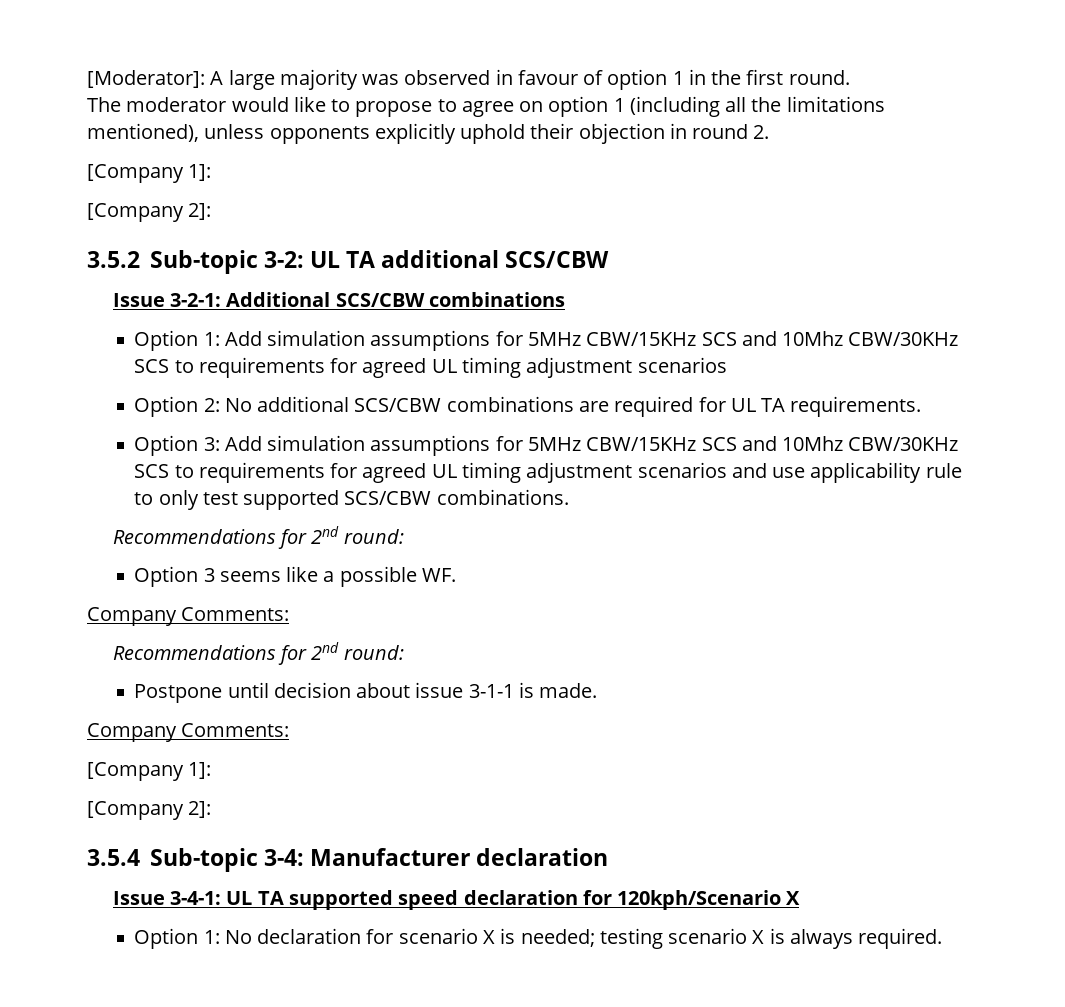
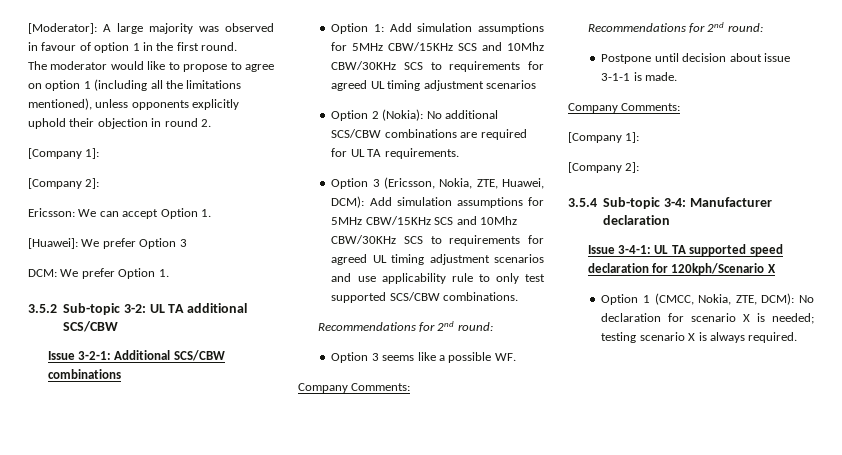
+ Ericsson: We can accept Option 1.
+ [Huawei]: We prefer Option 3
+ DCM: We prefer Option 1.
- Option 2: No additional SCS/CBW combinations are required for UL TA requirements.
+ Option 2 (Nokia): No additional SCS/CBW combinations are required for UL TA requirements.
- Option 3: Add simulation assumptions for 5MHz CBW/15KHz SCS and 10Mhz CBW/30KHz SCS to requirements for agreed UL timing adjustment scenarios and use applicability rule to only test supported SCS/CBW combinations.
+ Option 3 (Ericsson, Nokia, ZTE, Huawei, DCM): Add simulation assumptions for 5MHz CBW/15KHz SCS and 10Mhz CBW/30KHz SCS to requirements for agreed UL timing adjustment scenarios and use applicability rule to only test supported SCS/CBW combinations.
- Option 1: No declaration for scenario X is needed; testing scenario X is always required.
+ Option 1 (CMCC, Nokia, ZTE, DCM): No declaration for scenario X is needed; testing scenario X is always required.

